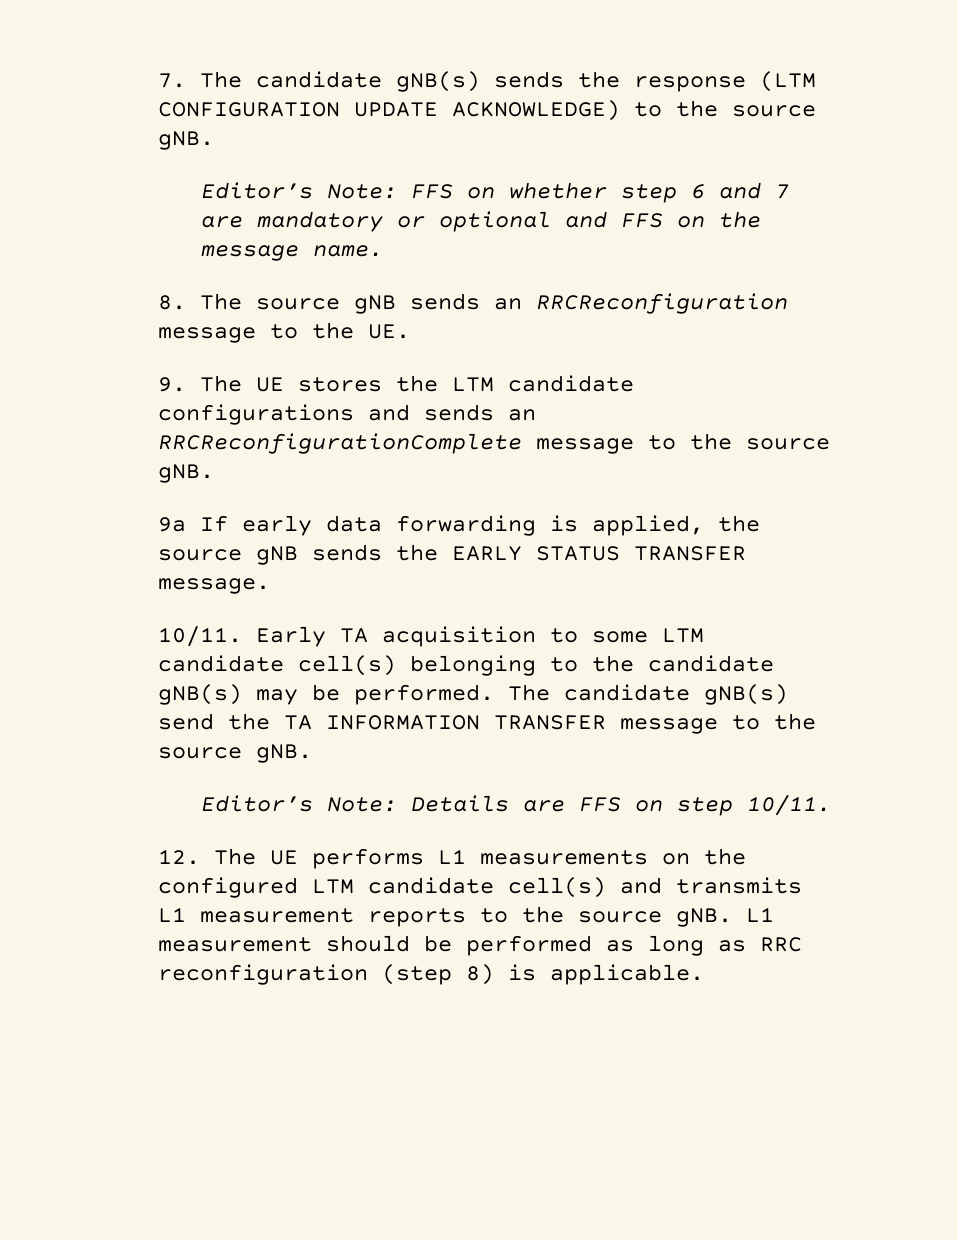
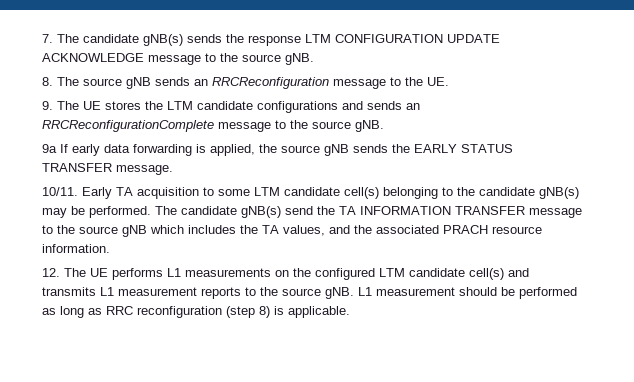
- 7. The candidate gNB(s) sends the response (LTM CONFIGURATION UPDATE ACKNOWLEDGE) to the source gNB.
- Editor’s Note: FFS on whether step 6 and 7 are mandatory or optional and FFS on the message name.
+ 7. The candidate gNB(s) sends the response LTM CONFIGURATION UPDATE ACKNOWLEDGE message to the source gNB.
- The candidate gNB(s) send the TA INFORMATION TRANSFER message to the source gNB.
- Editor’s Note: Details are FFS on step 10/11.
+ The candidate gNB(s) send the TA INFORMATION TRANSFER message to the source gNB which includes the TA values, and the associated PRACH resource information.

